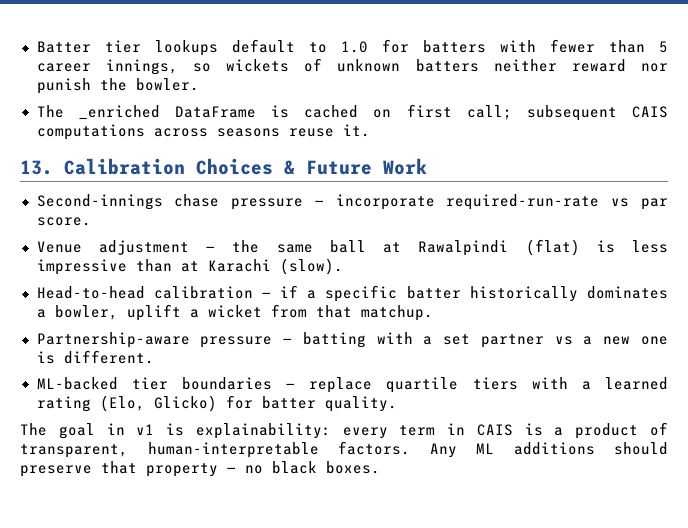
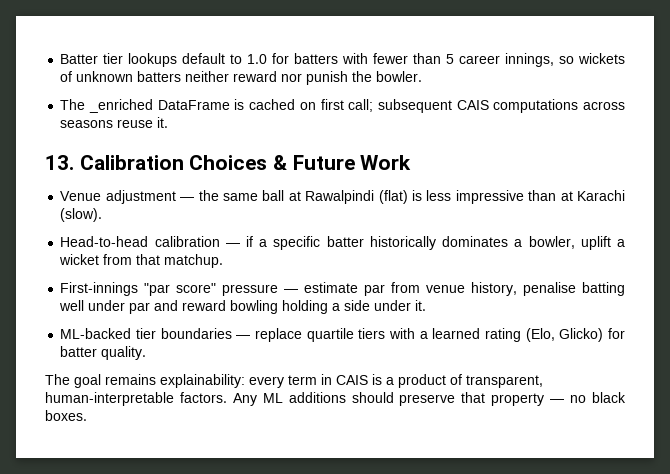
- Second-innings chase pressure — incorporate required-run-rate vs par score.
- Partnership-aware pressure — batting with a set partner vs a new one is different.
+ First-innings "par score" pressure — estimate par from venue history, penalise batting well under par and reward bowling holding a side under it.
- The goal in v1 is explainability: every term in CAIS is a product of transparent, human-interpretable factors.
+ The goal remains explainability: every term in CAIS is a product of transparent, human-interpretable factors.

